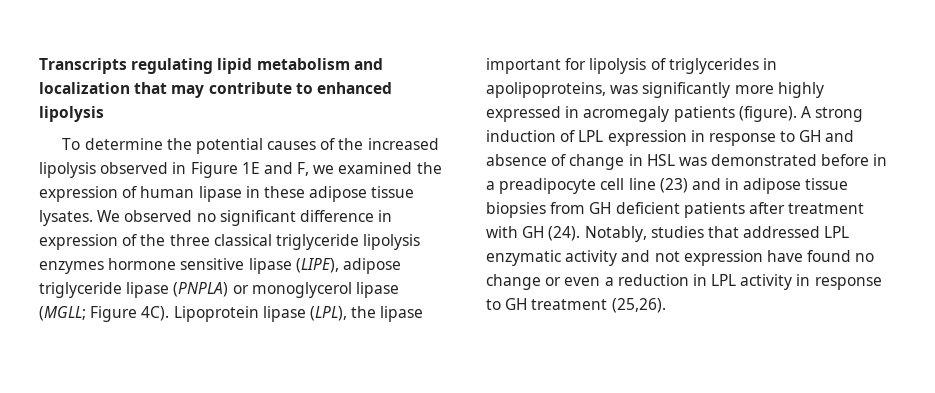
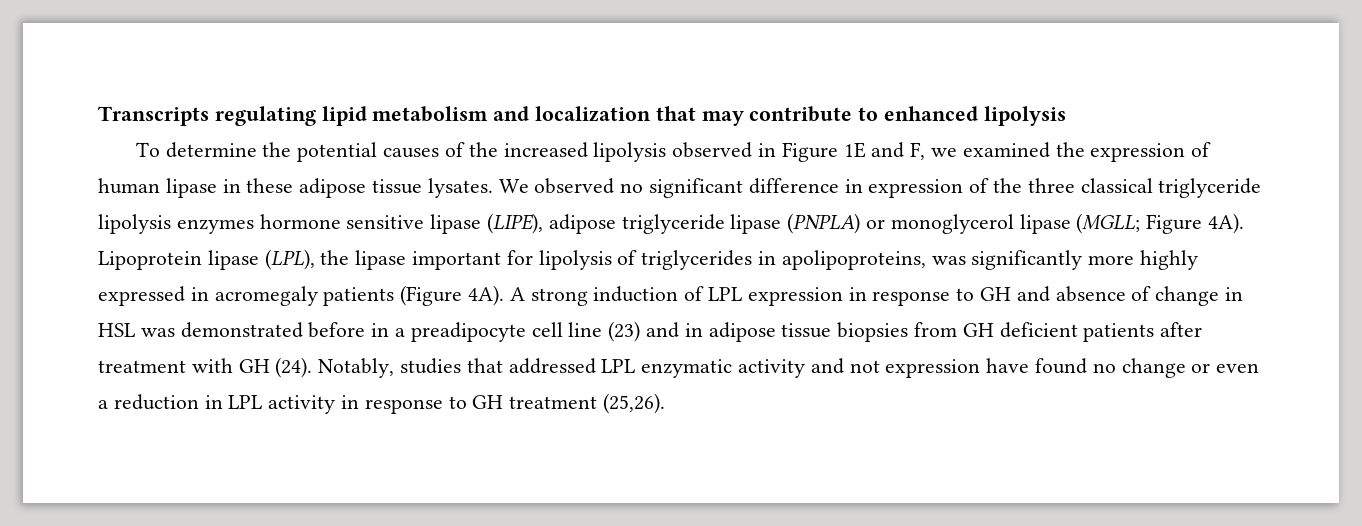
- We observed no significant difference in expression of the three classical triglyceride lipolysis enzymes hormone sensitive lipase (LIPE), adipose triglyceride lipase (PNPLA) or monoglycerol lipase (MGLL; Figure 4C).
+ We observed no significant difference in expression of the three classical triglyceride lipolysis enzymes hormone sensitive lipase (LIPE), adipose triglyceride lipase (PNPLA) or monoglycerol lipase (MGLL; Figure 4A).
- Lipoprotein lipase (LPL), the lipase important for lipolysis of triglycerides in apolipoproteins, was significantly more highly expressed in acromegaly patients (figure).
+ Lipoprotein lipase (LPL), the lipase important for lipolysis of triglycerides in apolipoproteins, was significantly more highly expressed in acromegaly patients (Figure 4A).

